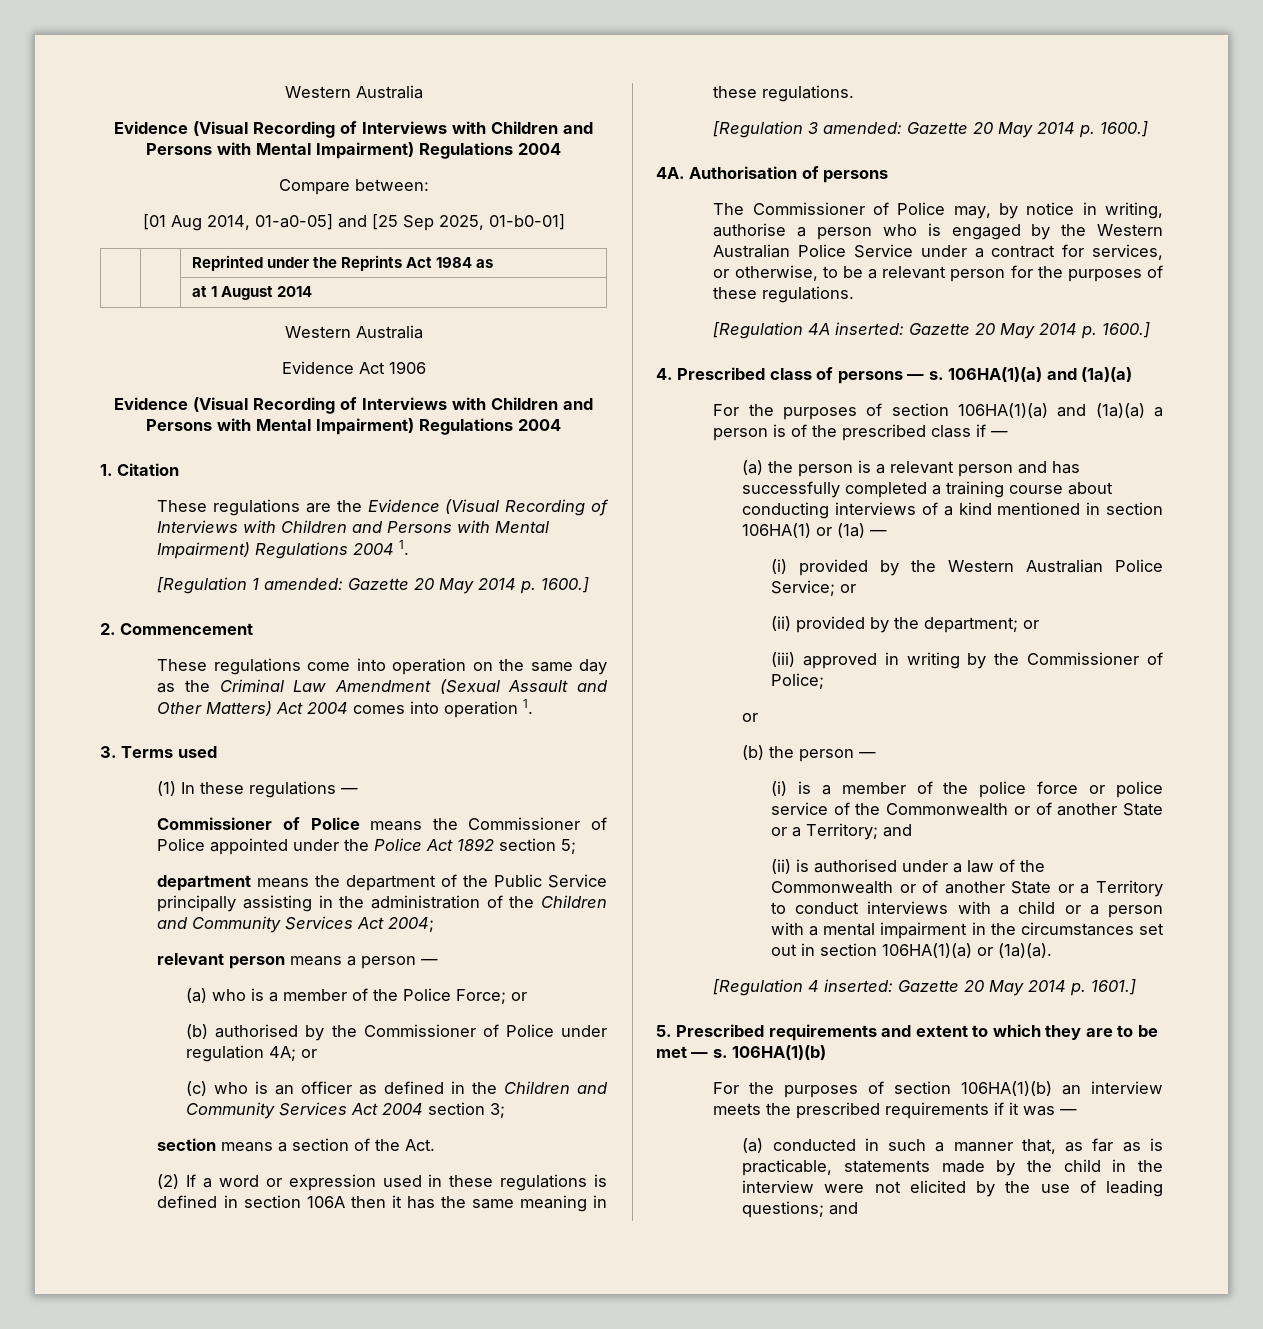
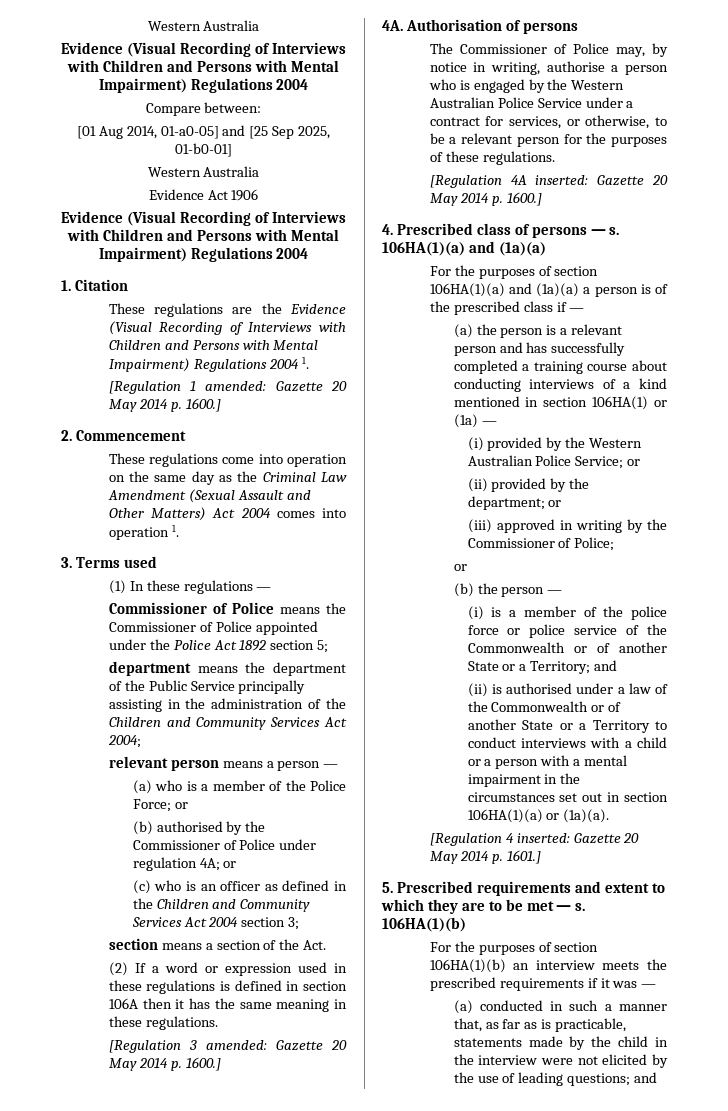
- | | Reprinted under the Reprints Act 1984 as
- | | at 1 August 2014

